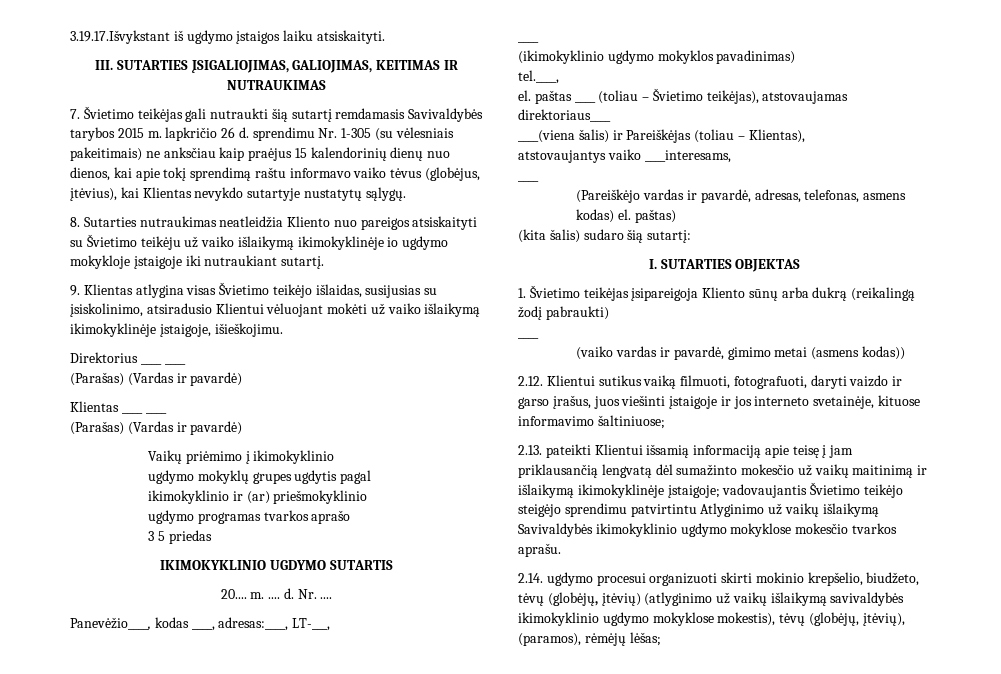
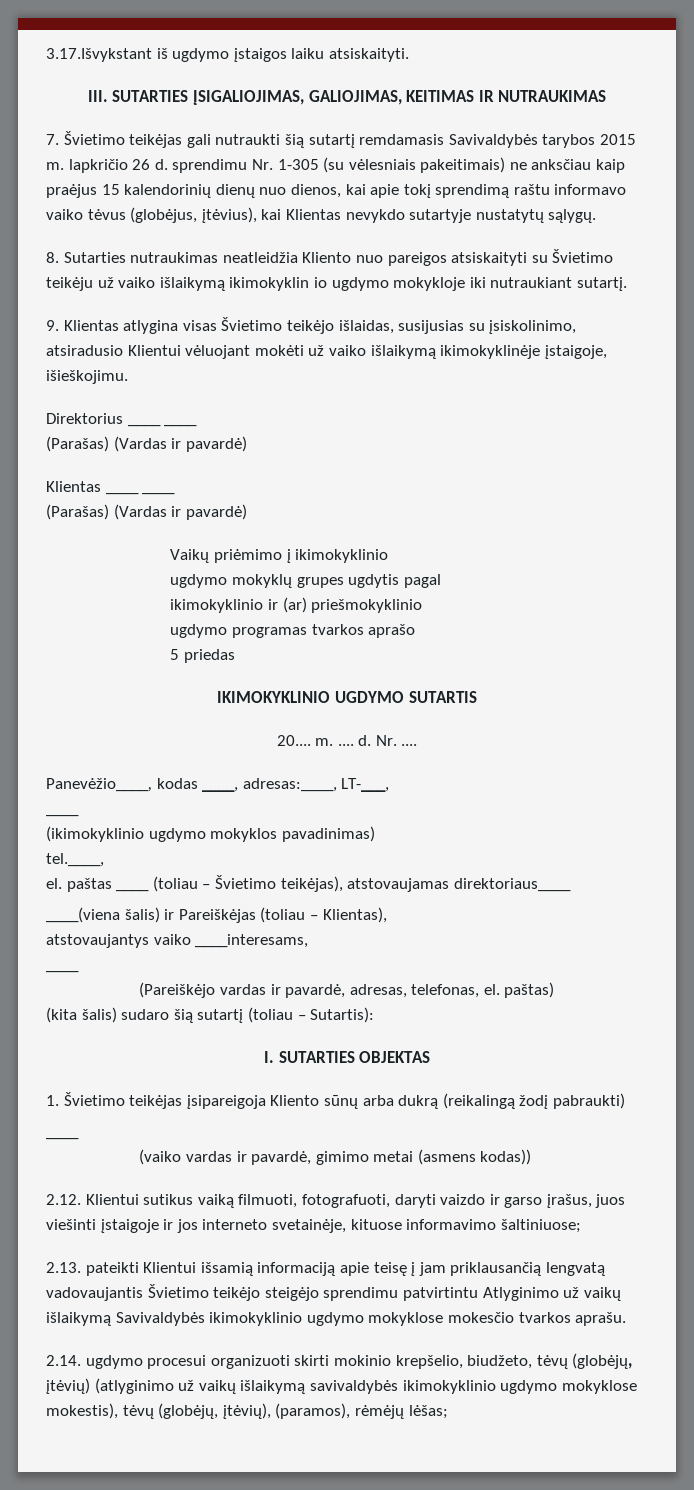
- 3.19.17.Išvykstant iš ugdymo įstaigos laiku atsiskaityti.
+ 3.17.Išvykstant iš ugdymo įstaigos laiku atsiskaityti.
- 8. Sutarties nutraukimas neatleidžia Kliento nuo pareigos atsiskaityti su Švietimo teikėju už vaiko išlaikymą ikimokyklinėje io ugdymo mokykloje įstaigoje iki nutraukiant sutartį.
+ 8. Sutarties nutraukimas neatleidžia Kliento nuo pareigos atsiskaityti su Švietimo teikėju už vaiko išlaikymą ikimokyklin io ugdymo mokykloje iki nutraukiant sutartį.
- 3 5 priedas
+ 5 priedas
- (Pareiškėjo vardas ir pavardė, adresas, telefonas, asmens kodas) el. paštas)
+ (Pareiškėjo vardas ir pavardė, adresas, telefonas, el. paštas)
- (kita šalis) sudaro šią sutartį:
+ (kita šalis) sudaro šią sutartį (toliau – Sutartis):
- 2.13. pateikti Klientui išsamią informaciją apie teisę į jam priklausančią lengvatą dėl sumažinto mokesčio už vaikų maitinimą ir išlaikymą ikimokyklinėje įstaigoje; vadovaujantis Švietimo teikėjo steigėjo sprendimu patvirtintu Atlyginimo už vaikų išlaikymą Savivaldybės ikimokyklinio ugdymo mokyklose mokesčio tvarkos aprašu.
+ 2.13. pateikti Klientui išsamią informaciją apie teisę į jam priklausančią lengvatą vadovaujantis Švietimo teikėjo steigėjo sprendimu patvirtintu Atlyginimo už vaikų išlaikymą Savivaldybės ikimokyklinio ugdymo mokyklose mokesčio tvarkos aprašu.

